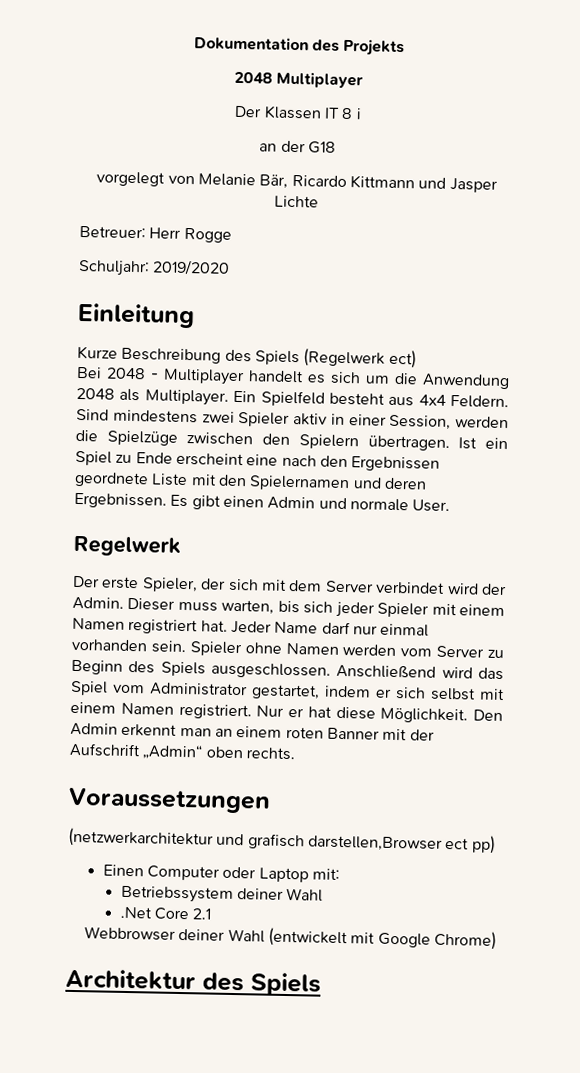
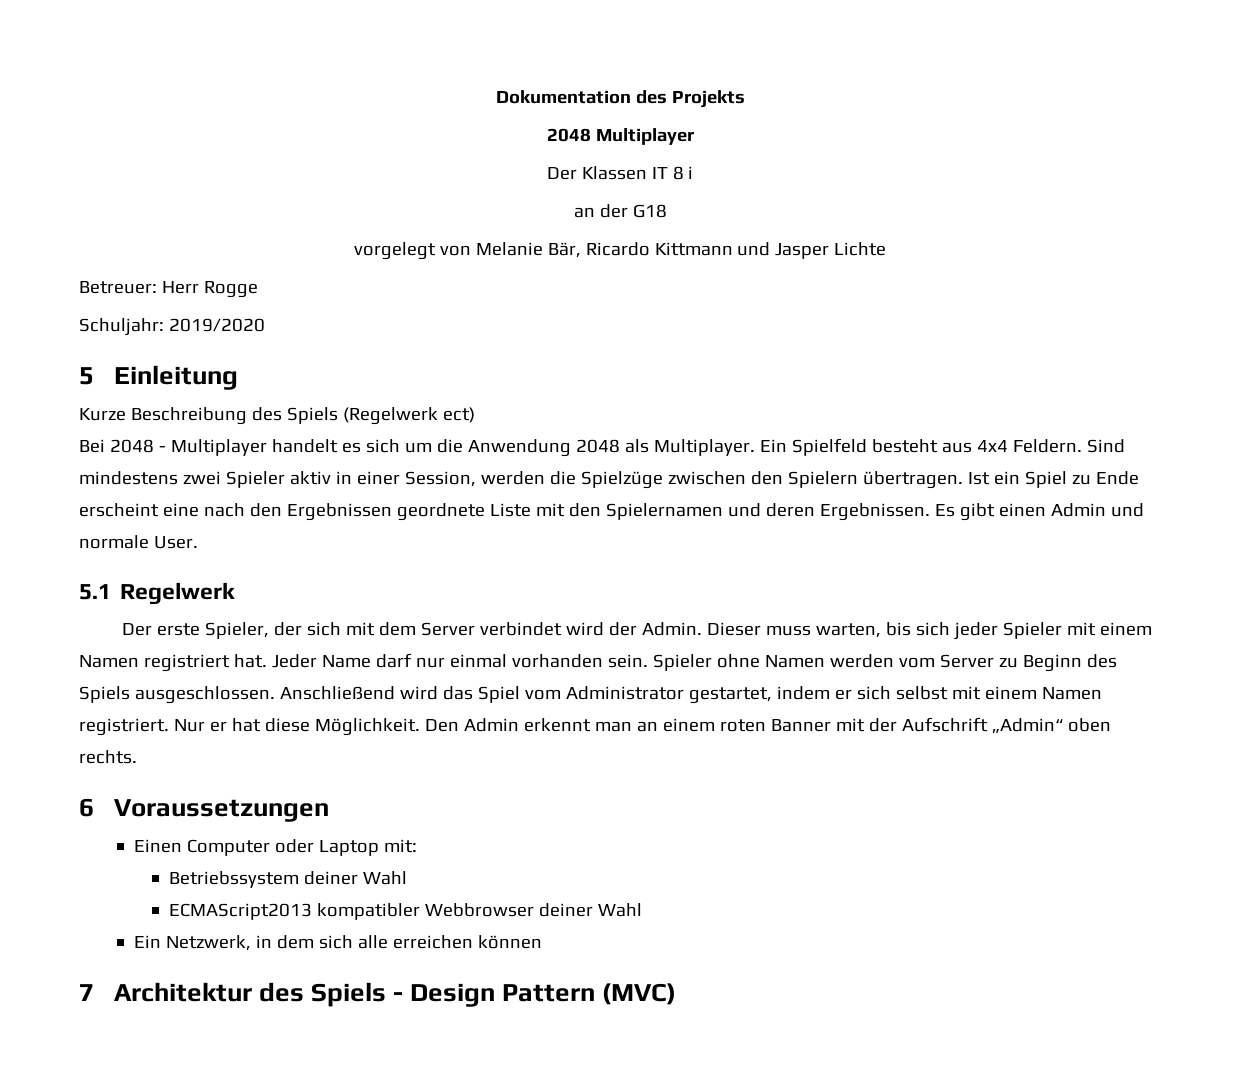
- Einleitung
+ 5 Einleitung
- Regelwerk
+ 5.1 Regelwerk
- Voraussetzungen
+ 6 Voraussetzungen
- (netzwerkarchitektur und grafisch darstellen,Browser ect pp)
- .Net Core 2.1
- Webbrowser deiner Wahl (entwickelt mit Google Chrome)
- Architektur des Spiels
+ ECMAScript2013 kompatibler Webbrowser deiner Wahl
+ Ein Netzwerk, in dem sich alle erreichen können
+ 7 Architektur des Spiels - Design Pattern (MVC)

